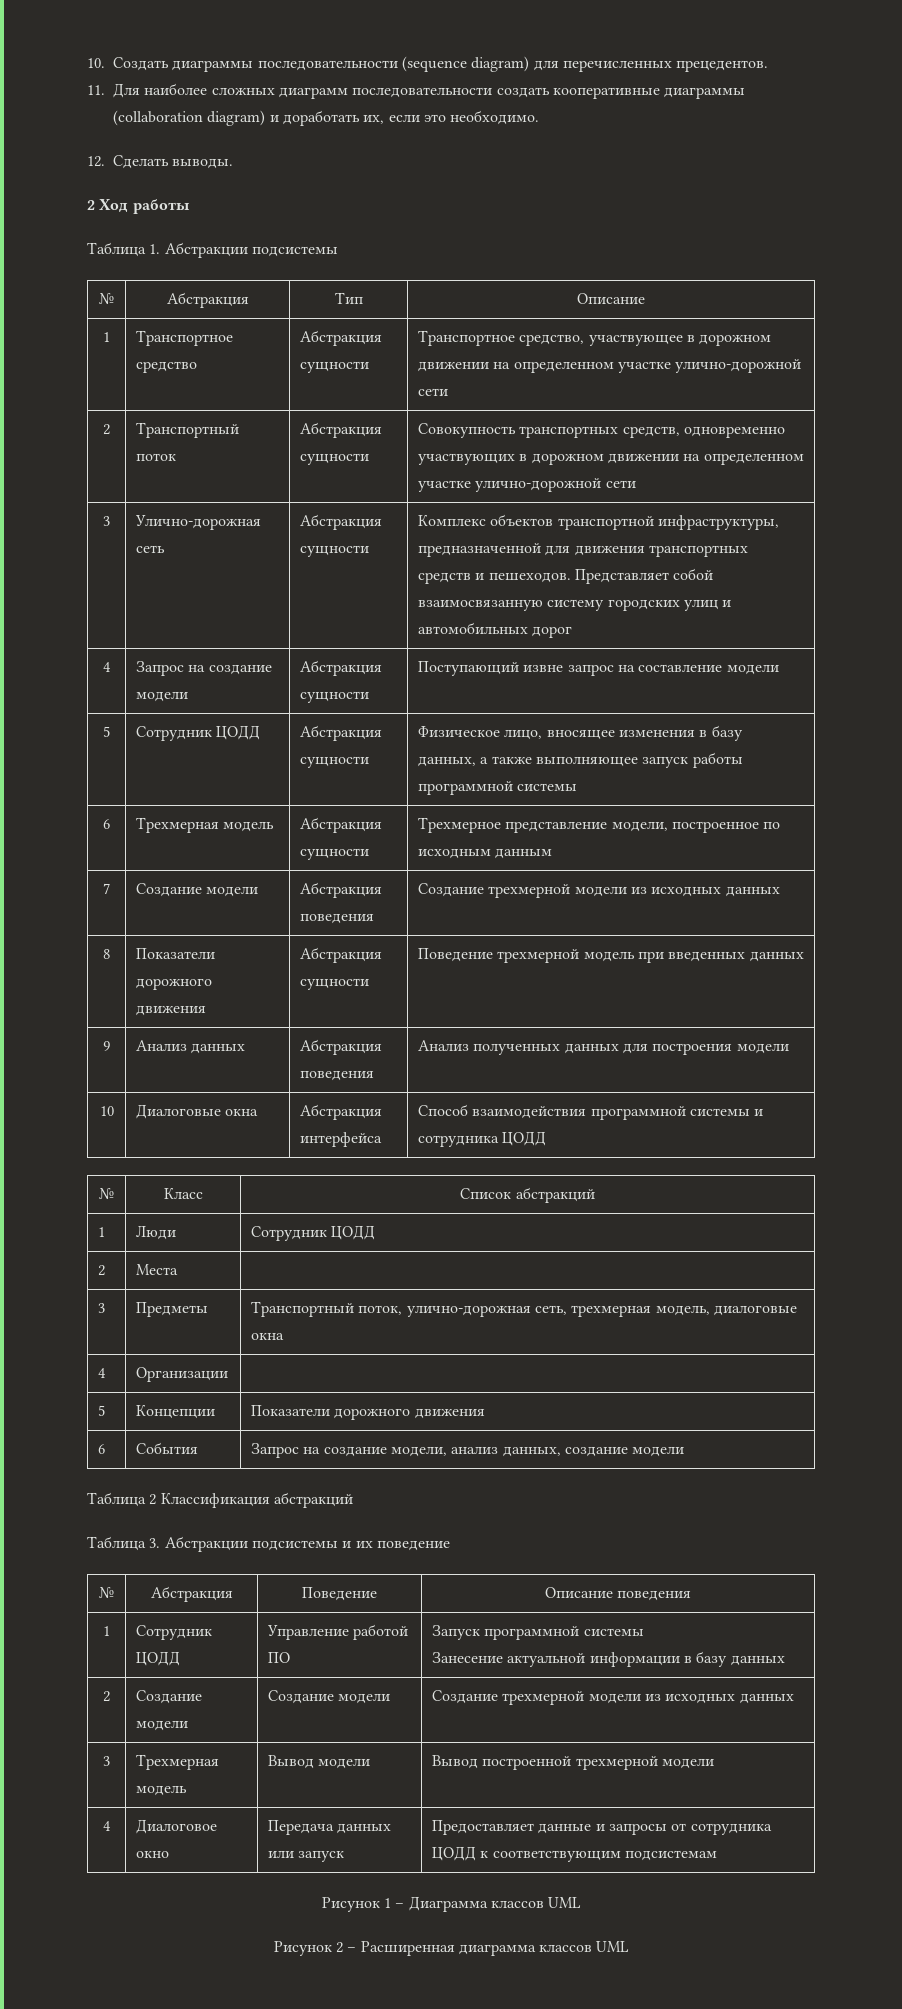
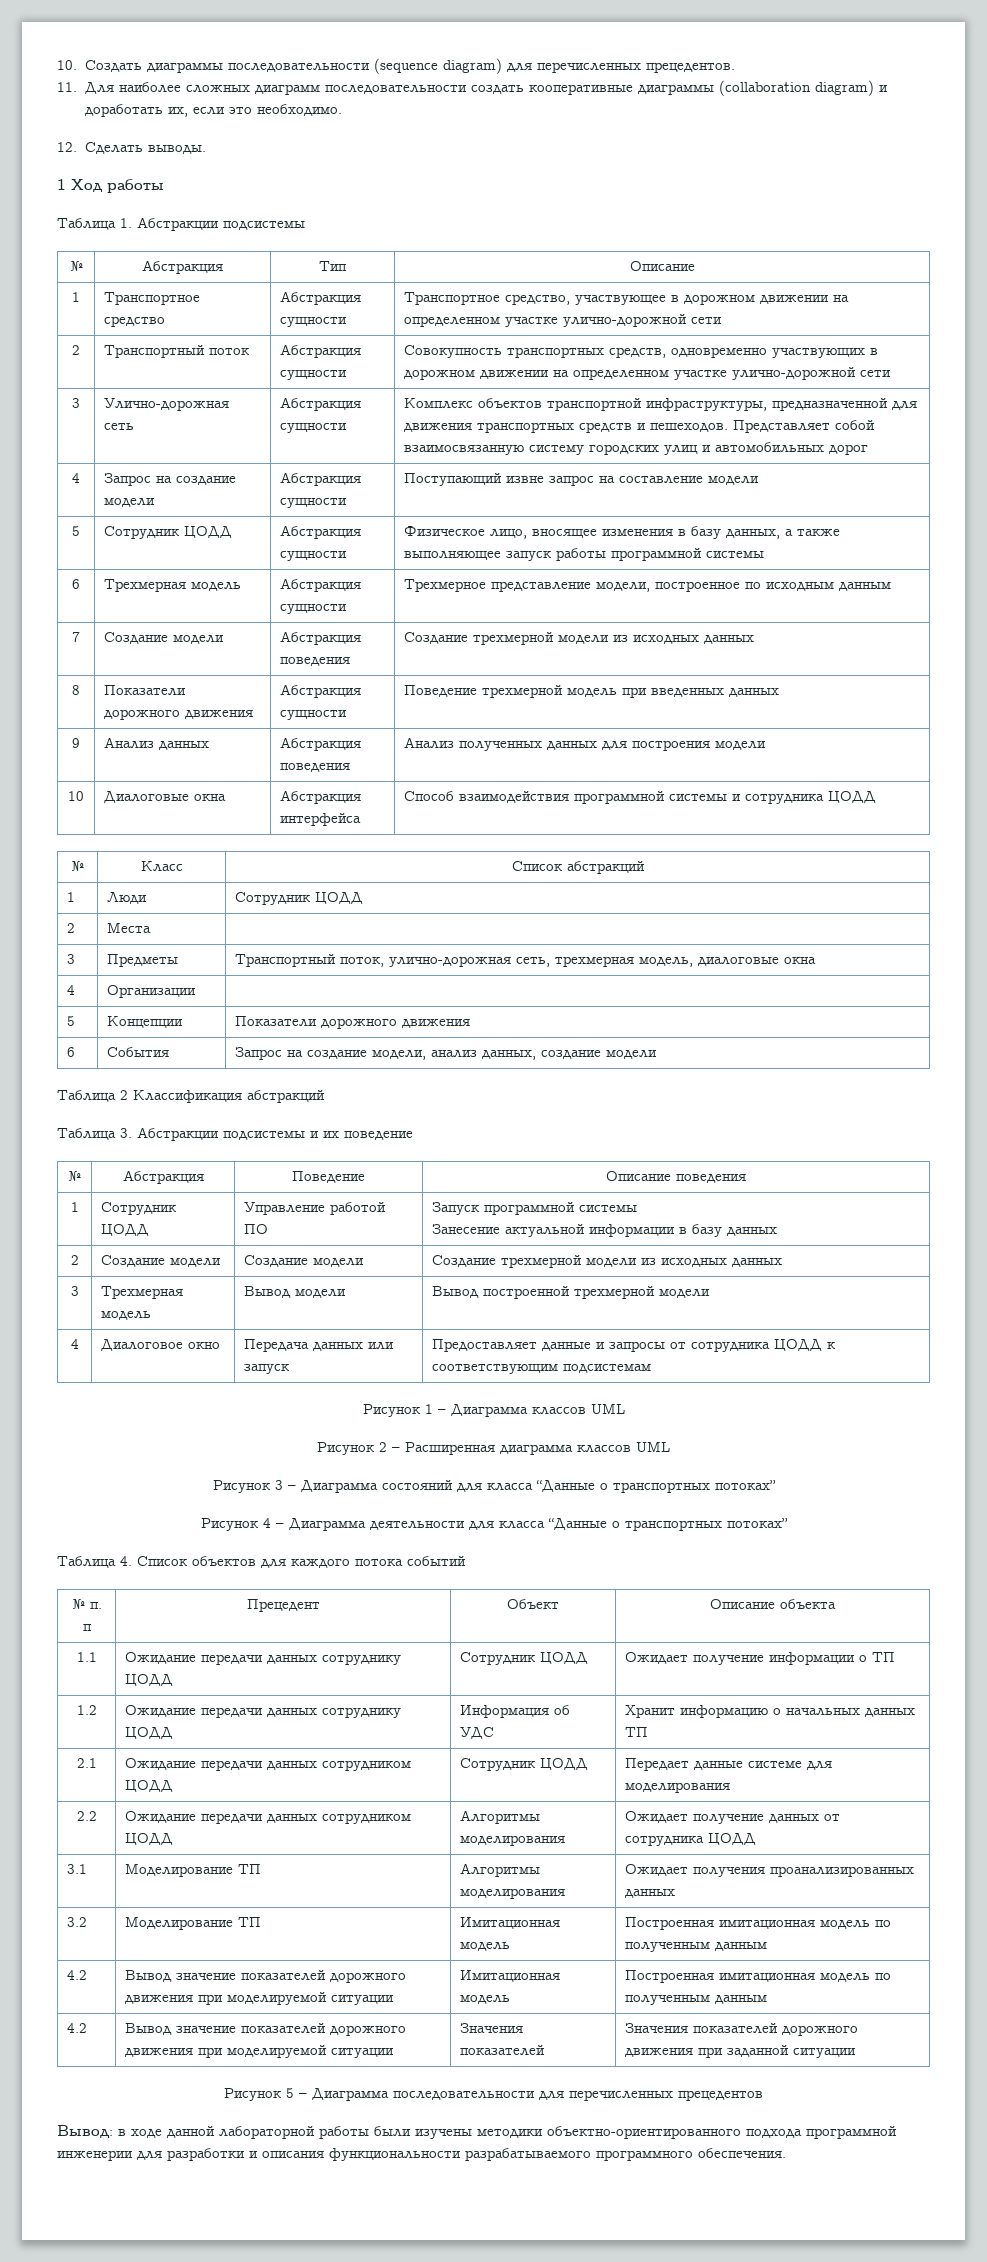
- 2 Ход работы
+ 1 Ход работы
+ Рисунок 3 – Диаграмма состояний для класса “Данные о транспортных потоках”
+ Рисунок 4 – Диаграмма деятельности для класса “Данные о транспортных потоках”
+ Таблица 4. Список объектов для каждого потока событий
+ № п. п | Прецедент | Объект | Описание объекта
+ 1.1 | Ожидание передачи данных сотруднику ЦОДД | Сотрудник ЦОДД | Ожидает получение информации о ТП
+ 1.2 | Ожидание передачи данных сотруднику ЦОДД | Информация об УДС | Хранит информацию о начальных данных ТП
+ 2.1 | Ожидание передачи данных сотрудником ЦОДД | Сотрудник ЦОДД | Передает данные системе для моделирования
+ 2.2 | Ожидание передачи данных сотрудником ЦОДД | Алгоритмы моделирования | Ожидает получение данных от сотрудника ЦОДД
+ 3.1 | Моделирование ТП | Алгоритмы моделирования | Ожидает получения проанализированных данных
+ 3.2 | Моделирование ТП | Имитационная модель | Построенная имитационная модель по полученным данным
+ 4.2 | Вывод значение показателей дорожного движения при моделируемой ситуации | Имитационная модель | Построенная имитационная модель по полученным данным
+ 4.2 | Вывод значение показателей дорожного движения при моделируемой ситуации | Значения показателей | Значения показателей дорожного движения при заданной ситуации
+ Рисунок 5 – Диаграмма последовательности для перечисленных прецедентов
+ Вывод: в ходе данной лабораторной работы были изучены методики объектно-ориентированного подхода программной инженерии для разработки и описания функциональности разрабатываемого программного обеспечения.

